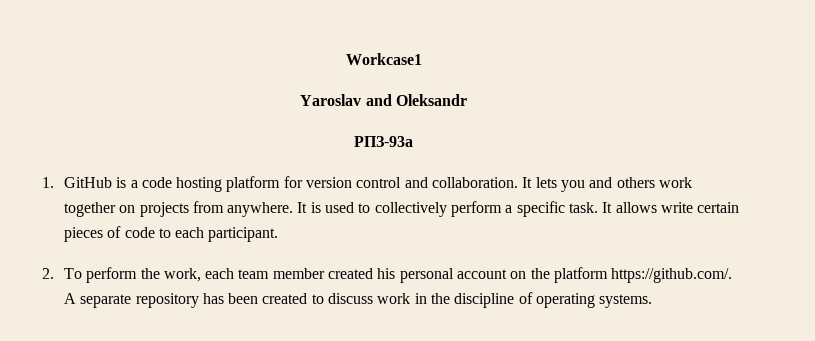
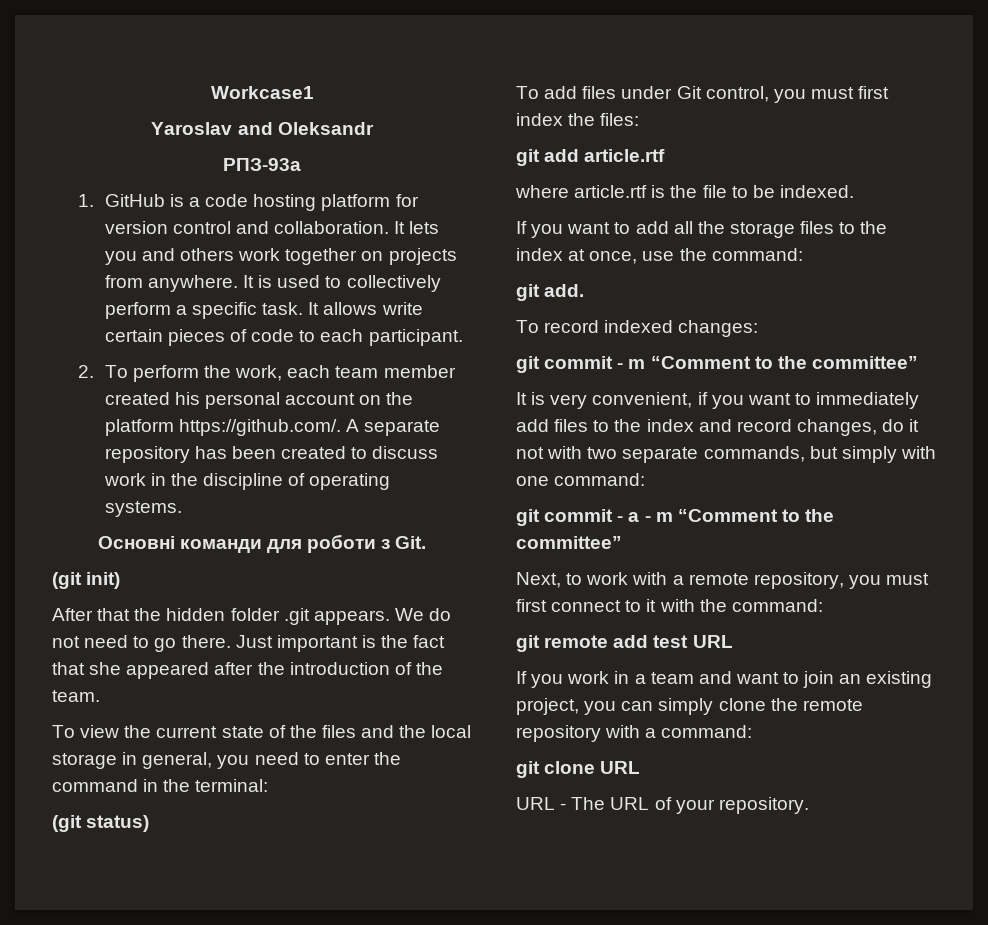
+ Основні команди для роботи з Git.
+ (git init)
+ After that the hidden folder .git appears. We do not need to go there. Just important is the fact that she appeared after the introduction of the team.
+ To view the current state of the files and the local storage in general, you need to enter the command in the terminal:
+ (git status)
+ To add files under Git control, you must first index the files:
+ git add article.rtf
+ where article.rtf is the file to be indexed.
+ If you want to add all the storage files to the index at once, use the command:
+ git add.
+ To record indexed changes:
+ git commit - m “Comment to the committee”
+ It is very convenient, if you want to immediately add files to the index and record changes, do it not with two separate commands, but simply with one command:
+ git commit - a - m “Comment to the committee”
+ Next, to work with a remote repository, you must first connect to it with the command:
+ git remote add test URL
+ If you work in a team and want to join an existing project, you can simply clone the remote repository with a command:
+ git clone URL
+ URL - The URL of your repository.

